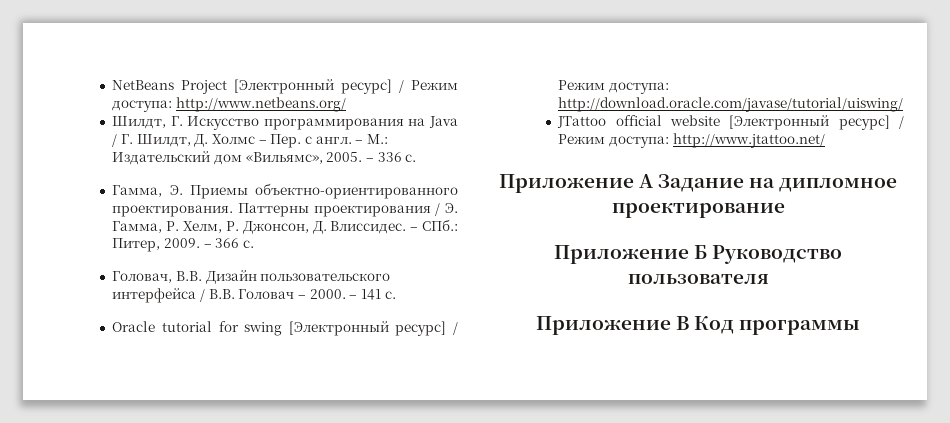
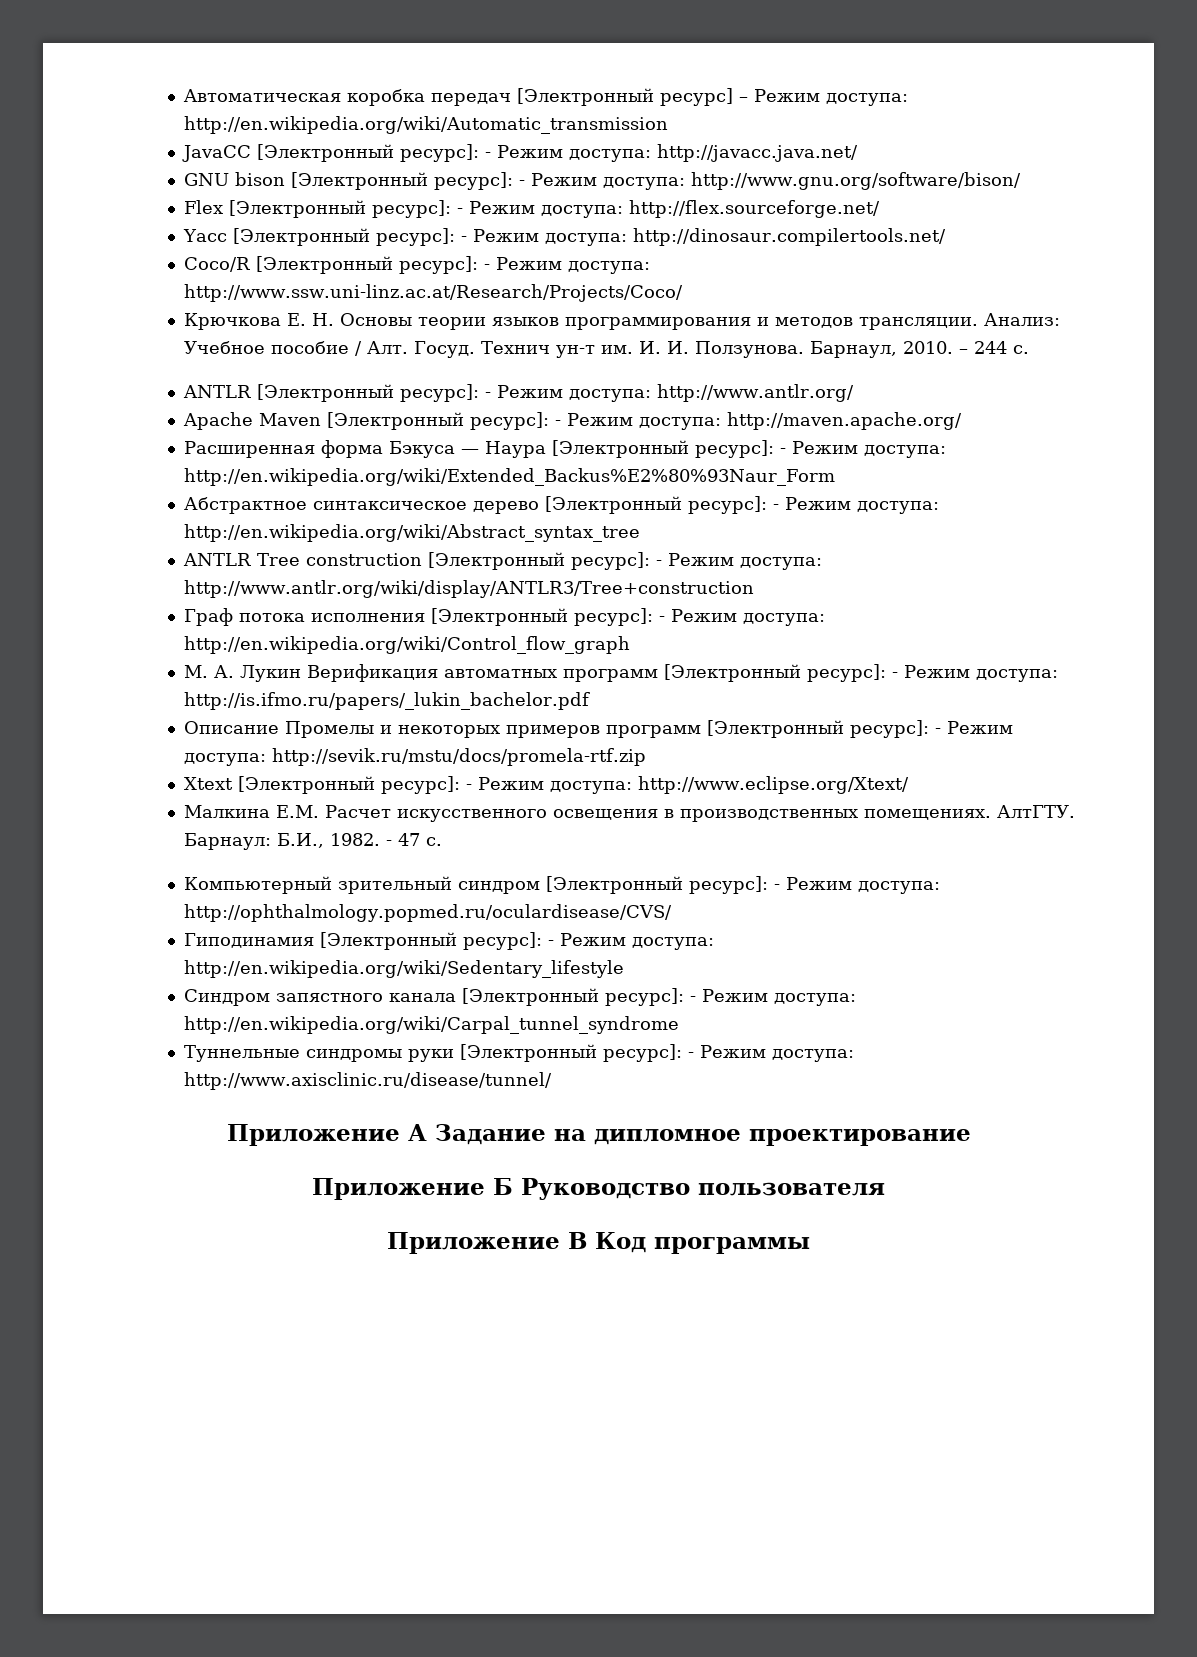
- NetBeans Project [Электронный ресурс] / Режим доступа: http://www.netbeans.org/
- Шилдт, Г. Искусство программирования на Java / Г. Шилдт, Д. Холмс – Пер. с англ. – М.: Издательский дом «Вильямс», 2005. – 336 с.
- Гамма, Э. Приемы объектно-ориентированного проектирования. Паттерны проектирования / Э. Гамма, Р. Хелм, Р. Джонсон, Д. Влиссидес. – СПб.: Питер, 2009. – 366 с.
- Головач, В.В. Дизайн пользовательского интерфейса / В.В. Головач – 2000. – 141 с.
- Oracle tutorial for swing [Электронный ресурс] / Режим доступа: http://download.oracle.com/javase/tutorial/uiswing/
- JTattoo official website [Электронный ресурс] / Режим доступа: http://www.jtattoo.net/
+ Aвтоматическая коробка передач [Электронный ресурс] – Режим доступа: http://en.wikipedia.org/wiki/Automatic_transmission
+ JavaCC [Электронный ресурс]: - Режим доступа: http://javacc.java.net/
+ GNU bison [Электронный ресурс]: - Режим доступа: http://www.gnu.org/software/bison/
+ Flex [Электронный ресурс]: - Режим доступа: http://flex.sourceforge.net/
+ Yacc [Электронный ресурс]: - Режим доступа: http://dinosaur.compilertools.net/
+ Сосо/R [Электронный ресурс]: - Режим доступа: http://www.ssw.uni-linz.ac.at/Research/Projects/Coco/
+ Крючкова Е. Н. Основы теории языков программирования и методов трансляции. Анализ: Учебное пособие / Алт. Госуд. Технич ун-т им. И. И. Ползунова. Барнаул, 2010. – 244 с.
+ ANTLR [Электронный ресурс]: - Режим доступа: http://www.antlr.org/
+ Apache Maven [Электронный ресурс]: - Режим доступа: http://maven.apache.org/
+ Расширенная форма Бэкуса — Наура [Электронный ресурс]: - Режим доступа: http://en.wikipedia.org/wiki/Extended_Backus%E2%80%93Naur_Form
+ Абстрактное синтаксическое дерево [Электронный ресурс]: - Режим доступа: http://en.wikipedia.org/wiki/Abstract_syntax_tree
+ ANTLR Tree construction [Электронный ресурс]: - Режим доступа: http://www.antlr.org/wiki/display/ANTLR3/Tree+construction
+ Граф потока исполнения [Электронный ресурс]: - Режим доступа: http://en.wikipedia.org/wiki/Control_flow_graph
+ М. А. Лукин Верификация автоматных программ [Электронный ресурс]: - Режим доступа: http://is.ifmo.ru/papers/_lukin_bachelor.pdf
+ Описание Промелы и некоторых примеров программ [Электронный ресурс]: - Режим доступа: http://sevik.ru/mstu/docs/promela-rtf.zip
+ Xtext [Электронный ресурс]: - Режим доступа: http://www.eclipse.org/Xtext/
+ Малкина Е.М. Расчет искусственного освещения в производственных помещениях. АлтГТУ. Барнаул: Б.И., 1982. - 47 с.
+ Компьютерный зрительный синдром [Электронный ресурс]: - Режим доступа: http://ophthalmology.popmed.ru/oculardisease/CVS/
+ Гиподинамия [Электронный ресурс]: - Режим доступа: http://en.wikipedia.org/wiki/Sedentary_lifestyle
+ Синдром запястного канала [Электронный ресурс]: - Режим доступа: http://en.wikipedia.org/wiki/Carpal_tunnel_syndrome
+ Туннельные синдромы руки [Электронный ресурс]: - Режим доступа: http://www.axisclinic.ru/disease/tunnel/

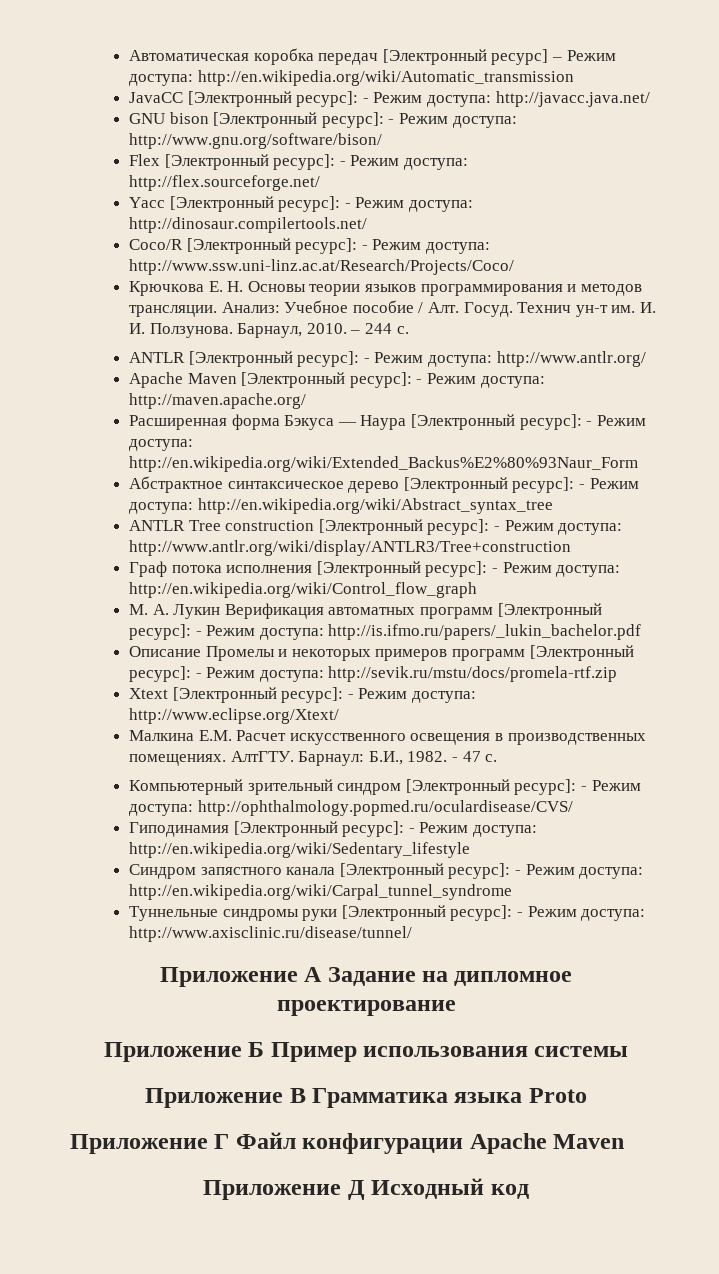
- Приложение Б Руководство пользователя
+ Приложение Б Пример использования системы
- Приложение В Код программы
+ Приложение В Грамматика языка Proto
+ Приложение Г Файл конфигурации Apache Maven
+ Приложение Д Исходный код

